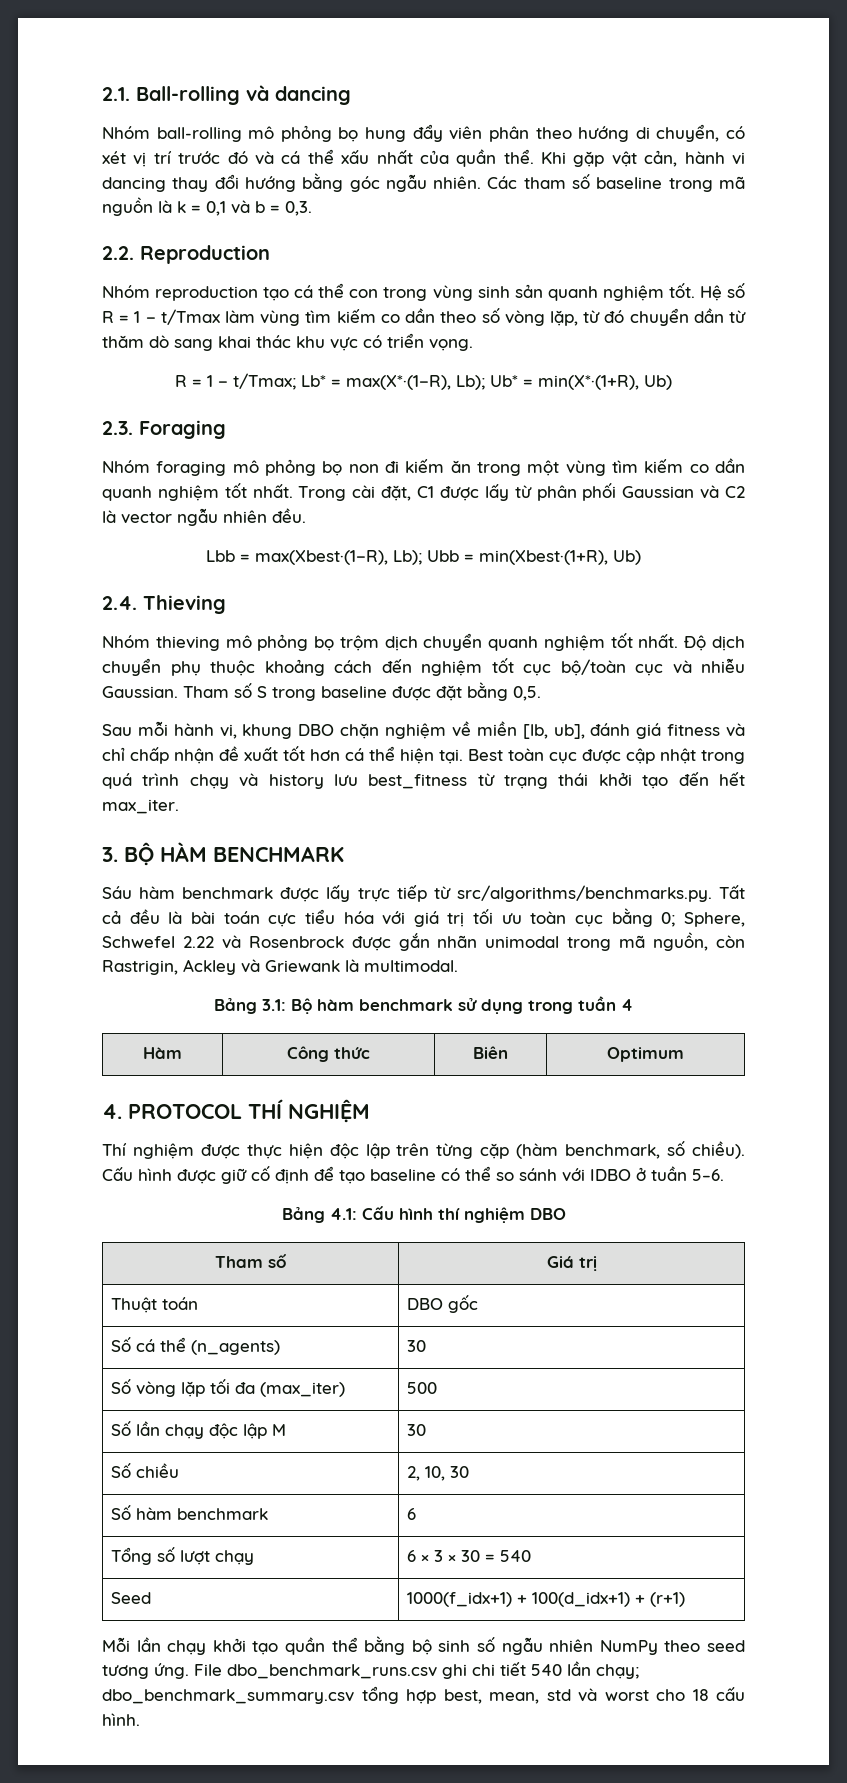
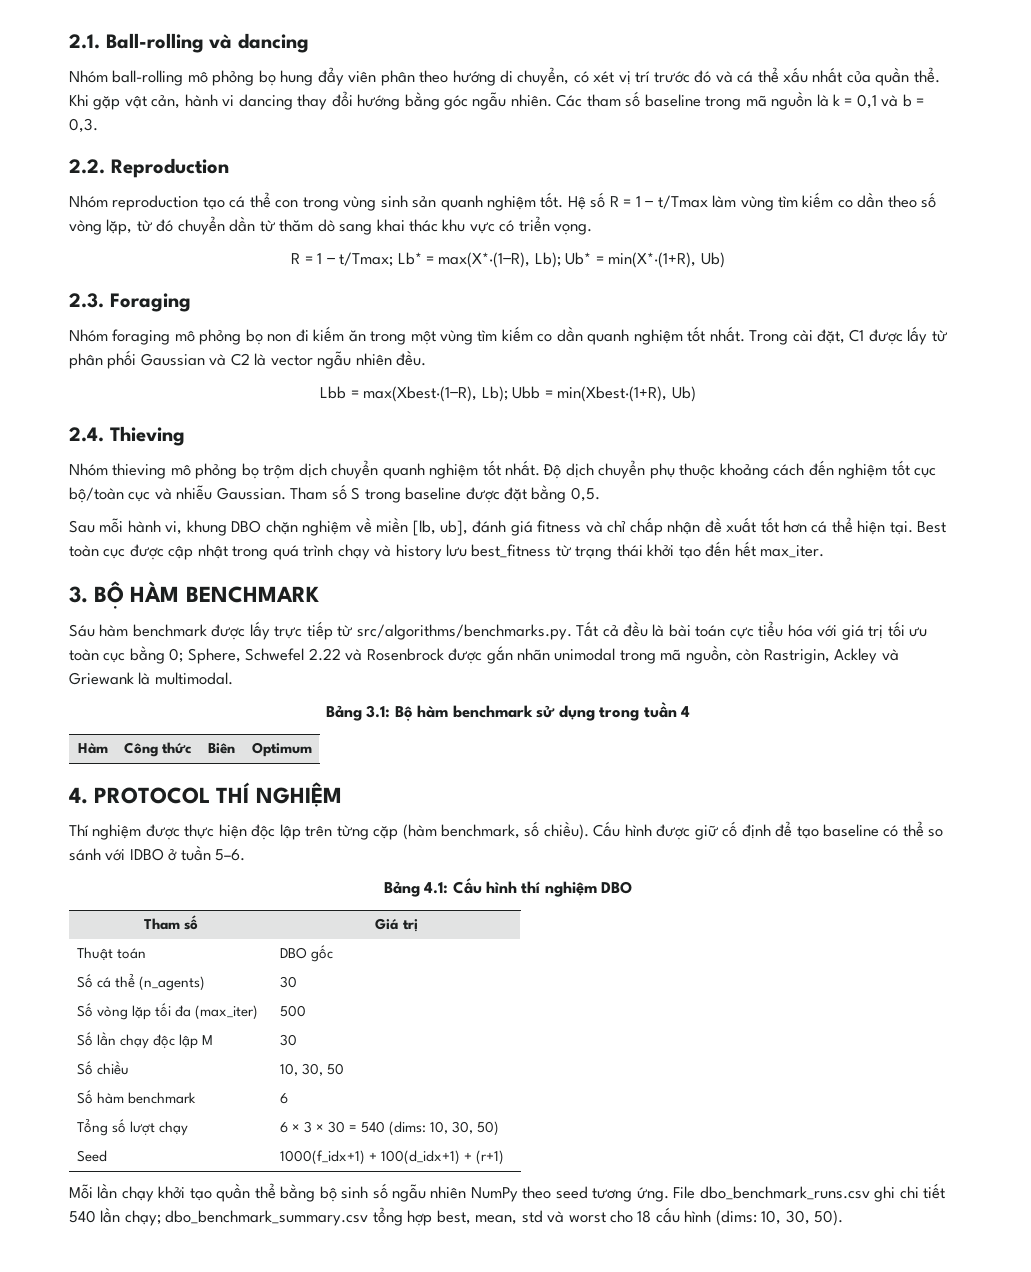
- Số chiều | 2, 10, 30
+ Số chiều | 10, 30, 50
- Tổng số lượt chạy | 6 × 3 × 30 = 540
+ Tổng số lượt chạy | 6 × 3 × 30 = 540 (dims: 10, 30, 50)
- File dbo_benchmark_runs.csv ghi chi tiết 540 lần chạy; dbo_benchmark_summary.csv tổng hợp best, mean, std và worst cho 18 cấu hình.
+ File dbo_benchmark_runs.csv ghi chi tiết 540 lần chạy; dbo_benchmark_summary.csv tổng hợp best, mean, std và worst cho 18 cấu hình (dims: 10, 30, 50).

